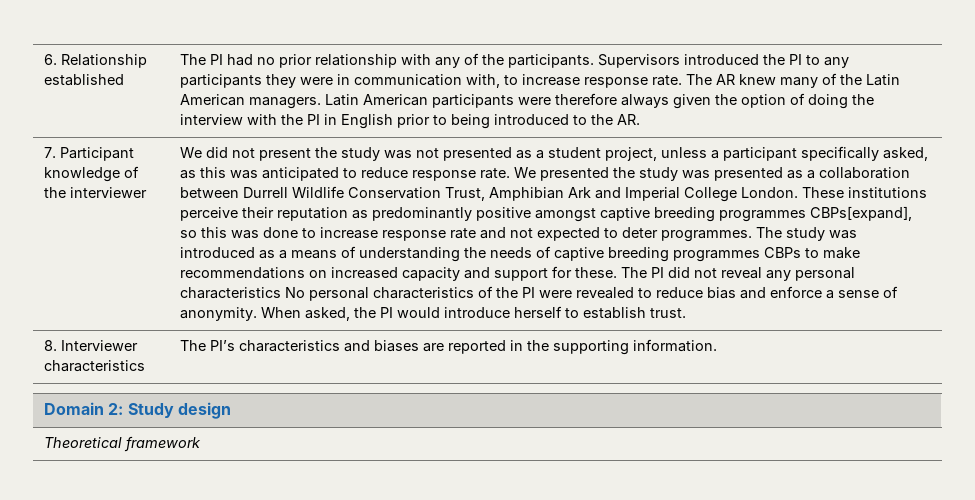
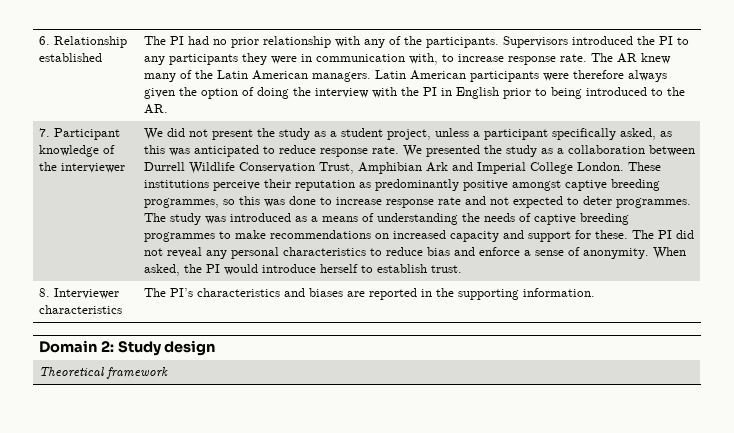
- We did not present the study was not presented as a student project, unless a participant specifically asked, as this was anticipated to reduce response rate.
+ We did not present the study as a student project, unless a participant specifically asked, as this was anticipated to reduce response rate.
- We presented the study was presented as a collaboration between Durrell Wildlife Conservation Trust, Amphibian Ark and Imperial College London.
+ We presented the study as a collaboration between Durrell Wildlife Conservation Trust, Amphibian Ark and Imperial College London.
- These institutions perceive their reputation as predominantly positive amongst captive breeding programmes CBPs[expand], so this was done to increase response rate and not expected to deter programmes.
+ These institutions perceive their reputation as predominantly positive amongst captive breeding programmes, so this was done to increase response rate and not expected to deter programmes.
- The study was introduced as a means of understanding the needs of captive breeding programmes CBPs to make recommendations on increased capacity and support for these.
+ The study was introduced as a means of understanding the needs of captive breeding programmes to make recommendations on increased capacity and support for these.
- The PI did not reveal any personal characteristics No personal characteristics of the PI were revealed to reduce bias and enforce a sense of anonymity.
+ The PI did not reveal any personal characteristics to reduce bias and enforce a sense of anonymity.

